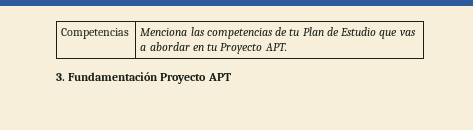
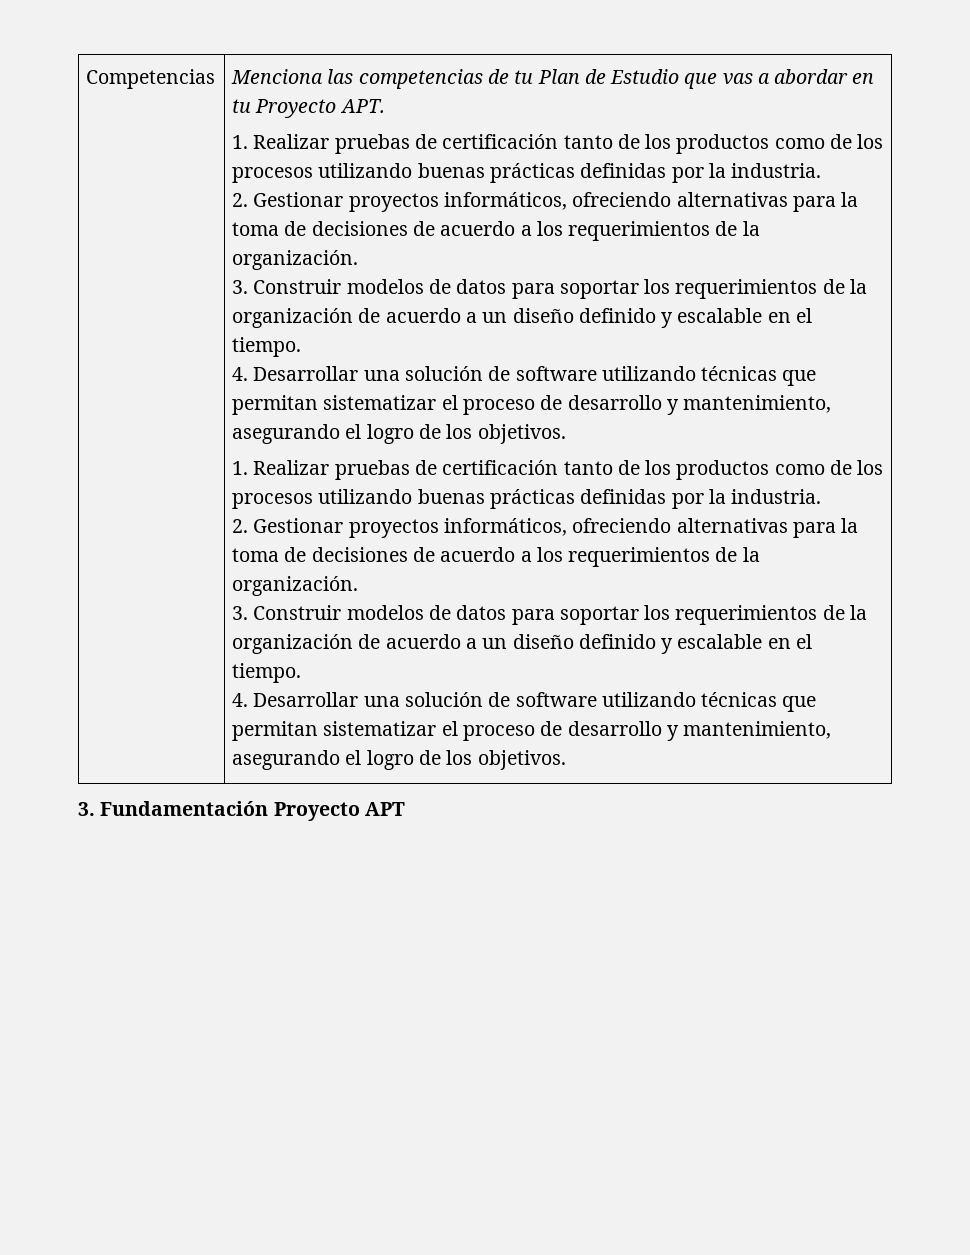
  Menciona las competencias de tu Plan de Estudio que vas a abordar en tu Proyecto APT.
+ 1. Realizar pruebas de certificación tanto de los productos como de los procesos utilizando buenas prácticas definidas por la industria.
+ 2. Gestionar proyectos informáticos, ofreciendo alternativas para la toma de decisiones de acuerdo a los requerimientos de la organización.
+ 3. Construir modelos de datos para soportar los requerimientos de la organización de acuerdo a un diseño definido y escalable en el tiempo.
+ 4. Desarrollar una solución de software utilizando técnicas que permitan sistematizar el proceso de desarrollo y mantenimiento, asegurando el logro de los objetivos.
+ 1. Realizar pruebas de certificación tanto de los productos como de los procesos utilizando buenas prácticas definidas por la industria.
+ 2. Gestionar proyectos informáticos, ofreciendo alternativas para la toma de decisiones de acuerdo a los requerimientos de la organización.
+ 3. Construir modelos de datos para soportar los requerimientos de la organización de acuerdo a un diseño definido y escalable en el tiempo.
+ 4. Desarrollar una solución de software utilizando técnicas que permitan sistematizar el proceso de desarrollo y mantenimiento, asegurando el logro de los objetivos.

